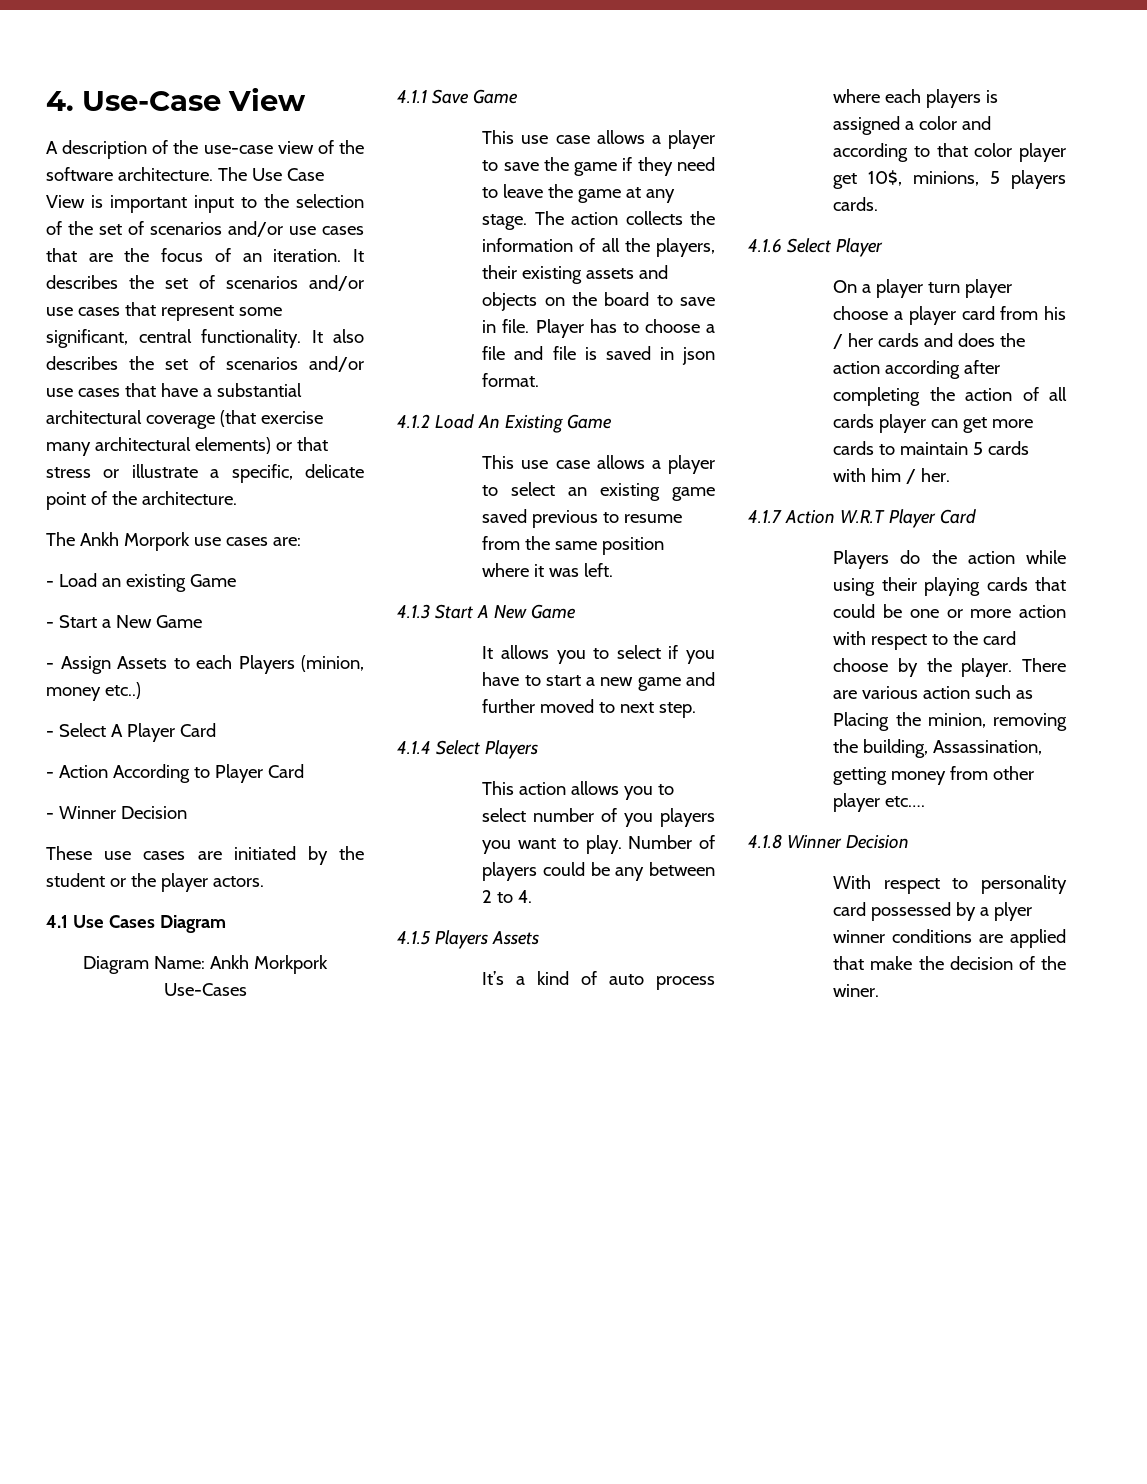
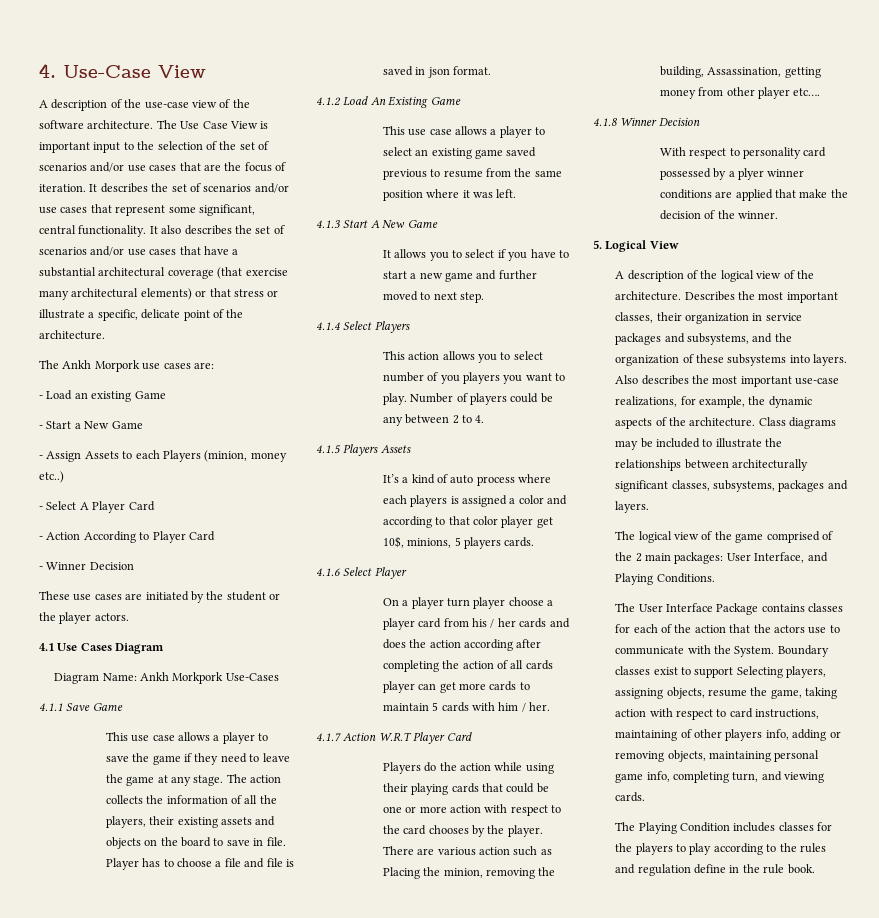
- The Use Case View is important input to the selection of the set of scenarios and/or use cases that are the focus of an iteration.
+ The Use Case View is important input to the selection of the set of scenarios and/or use cases that are the focus of iteration.
- Players do the action while using their playing cards that could be one or more action with respect to the card choose by the player.
+ Players do the action while using their playing cards that could be one or more action with respect to the card chooses by the player.
- With respect to personality card possessed by a plyer winner conditions are applied that make the decision of the winer.
+ With respect to personality card possessed by a plyer winner conditions are applied that make the decision of the winner.
+ 5. Logical View
+ A description of the logical view of the architecture. Describes the most important classes, their organization in service packages and subsystems, and the organization of these subsystems into layers. Also describes the most important use-case realizations, for example, the dynamic aspects of the architecture. Class diagrams may be included to illustrate the relationships between architecturally significant classes, subsystems, packages and layers.
+ The logical view of the game comprised of the 2 main packages: User Interface, and Playing Conditions.
+ The User Interface Package contains classes for each of the action that the actors use to communicate with the System. Boundary classes exist to support Selecting players, assigning objects, resume the game, taking action with respect to card instructions, maintaining of other players info, adding or removing objects, maintaining personal game info, completing turn, and viewing cards.
+ The Playing Condition includes classes for the players to play according to the rules and regulation define in the rule book.

